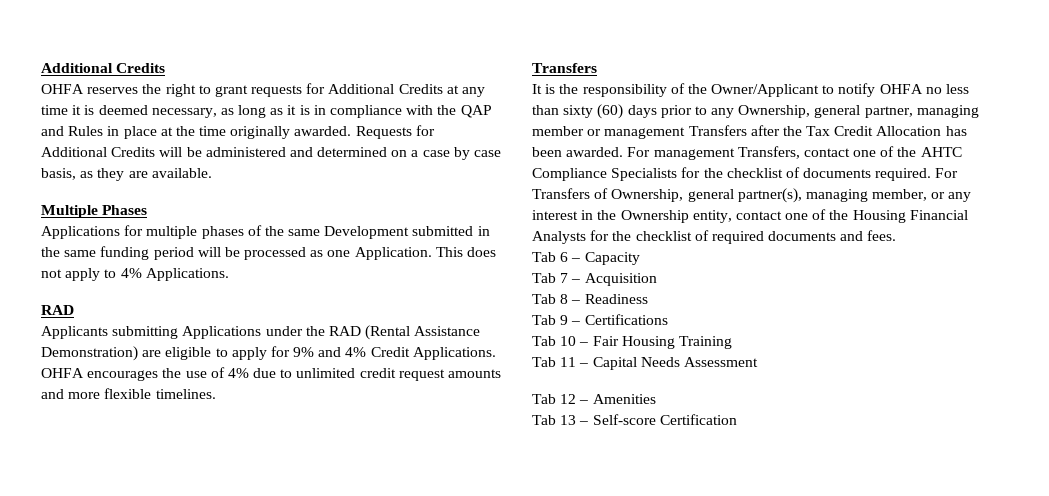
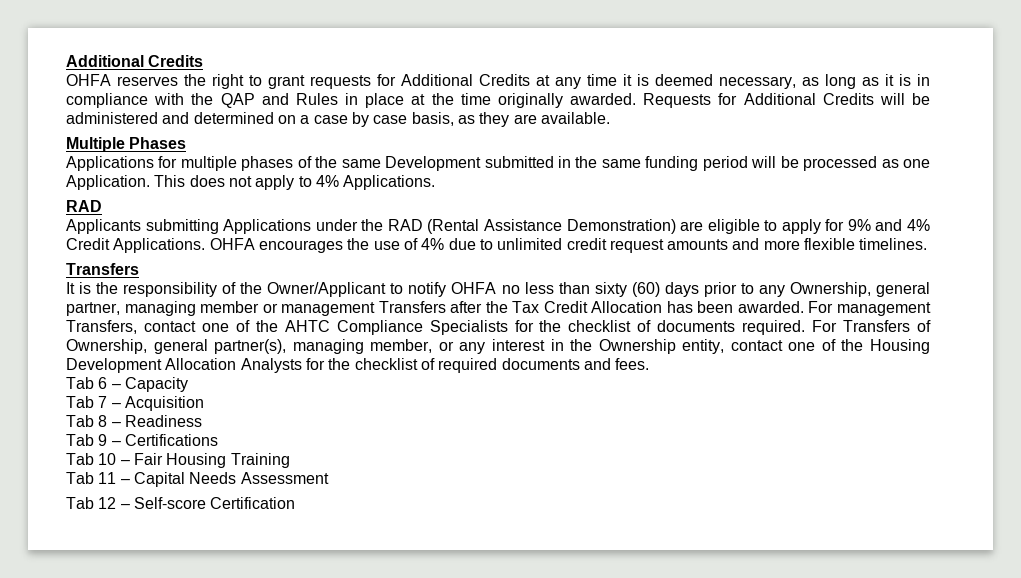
- For Transfers of Ownership, general partner(s), managing member, or any interest in the Ownership entity, contact one of the Housing Financial Analysts for the checklist of required documents and fees.
+ For Transfers of Ownership, general partner(s), managing member, or any interest in the Ownership entity, contact one of the Housing Development Allocation Analysts for the checklist of required documents and fees.
- Tab 12 – Amenities
- Tab 13 – Self-score Certification
+ Tab 12 – Self-score Certification

